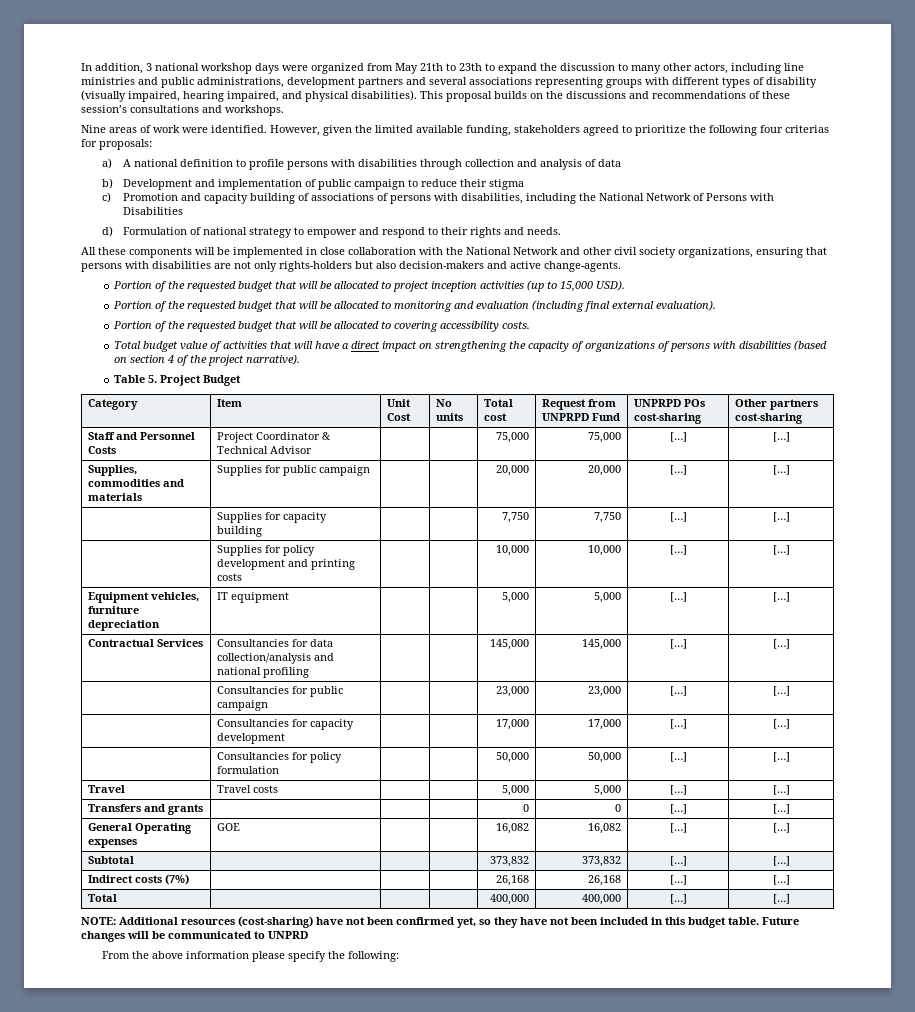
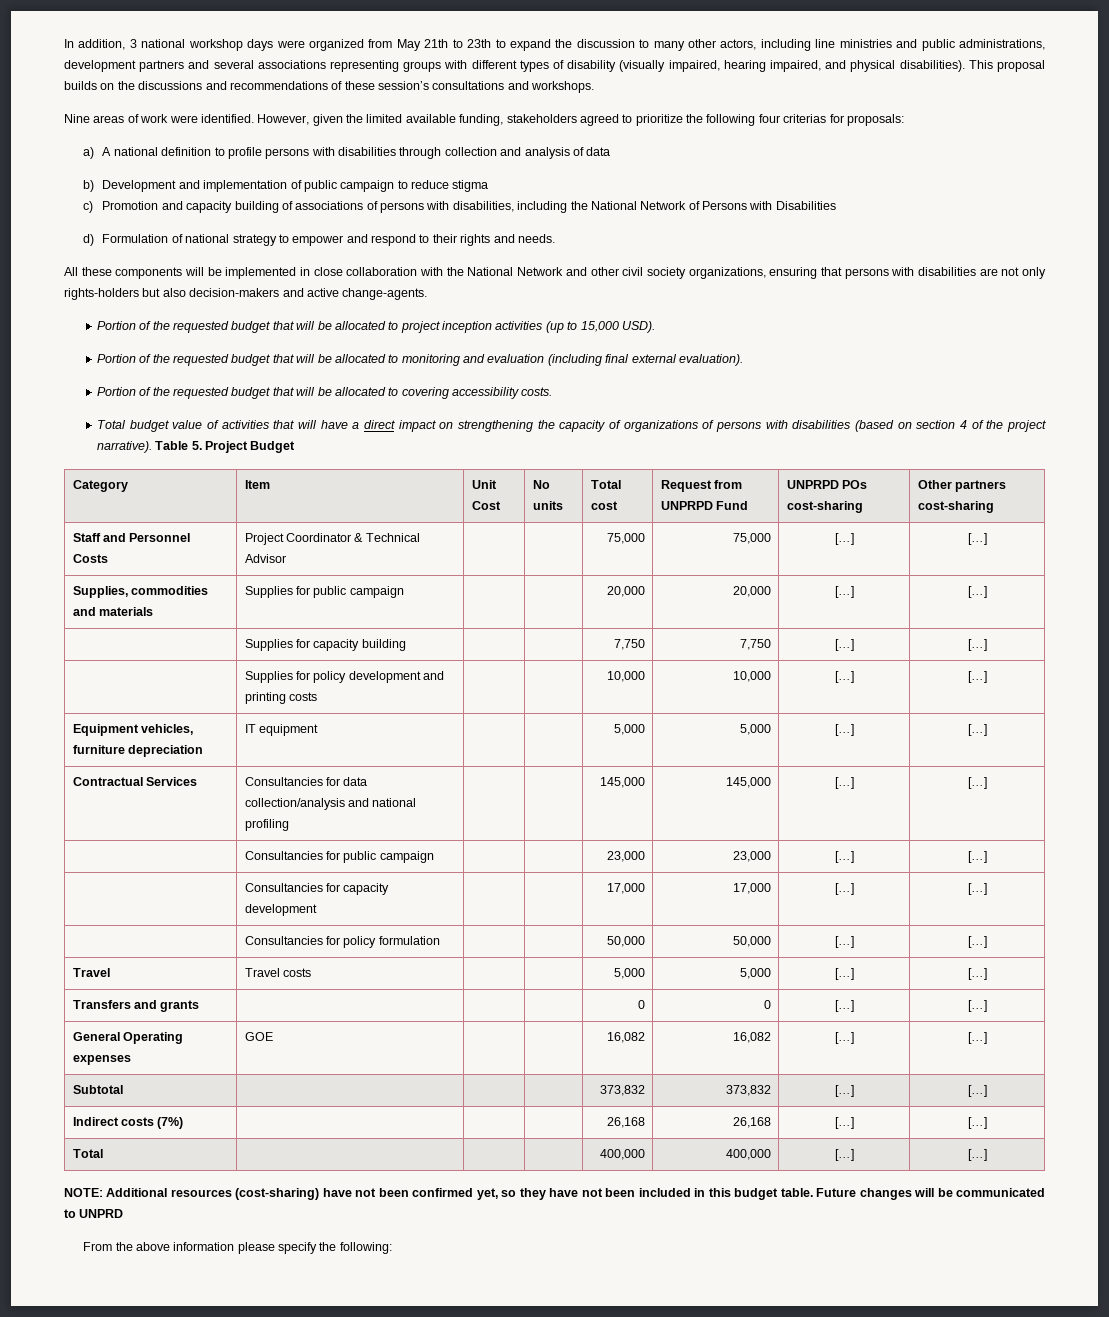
- b) Development and implementation of public campaign to reduce their stigma
+ b) Development and implementation of public campaign to reduce stigma
- Total budget value of activities that will have a direct impact on strengthening the capacity of organizations of persons with disabilities (based on section 4 of the project narrative).
- Table 5. Project Budget
+ Total budget value of activities that will have a direct impact on strengthening the capacity of organizations of persons with disabilities (based on section 4 of the project narrative). Table 5. Project Budget

